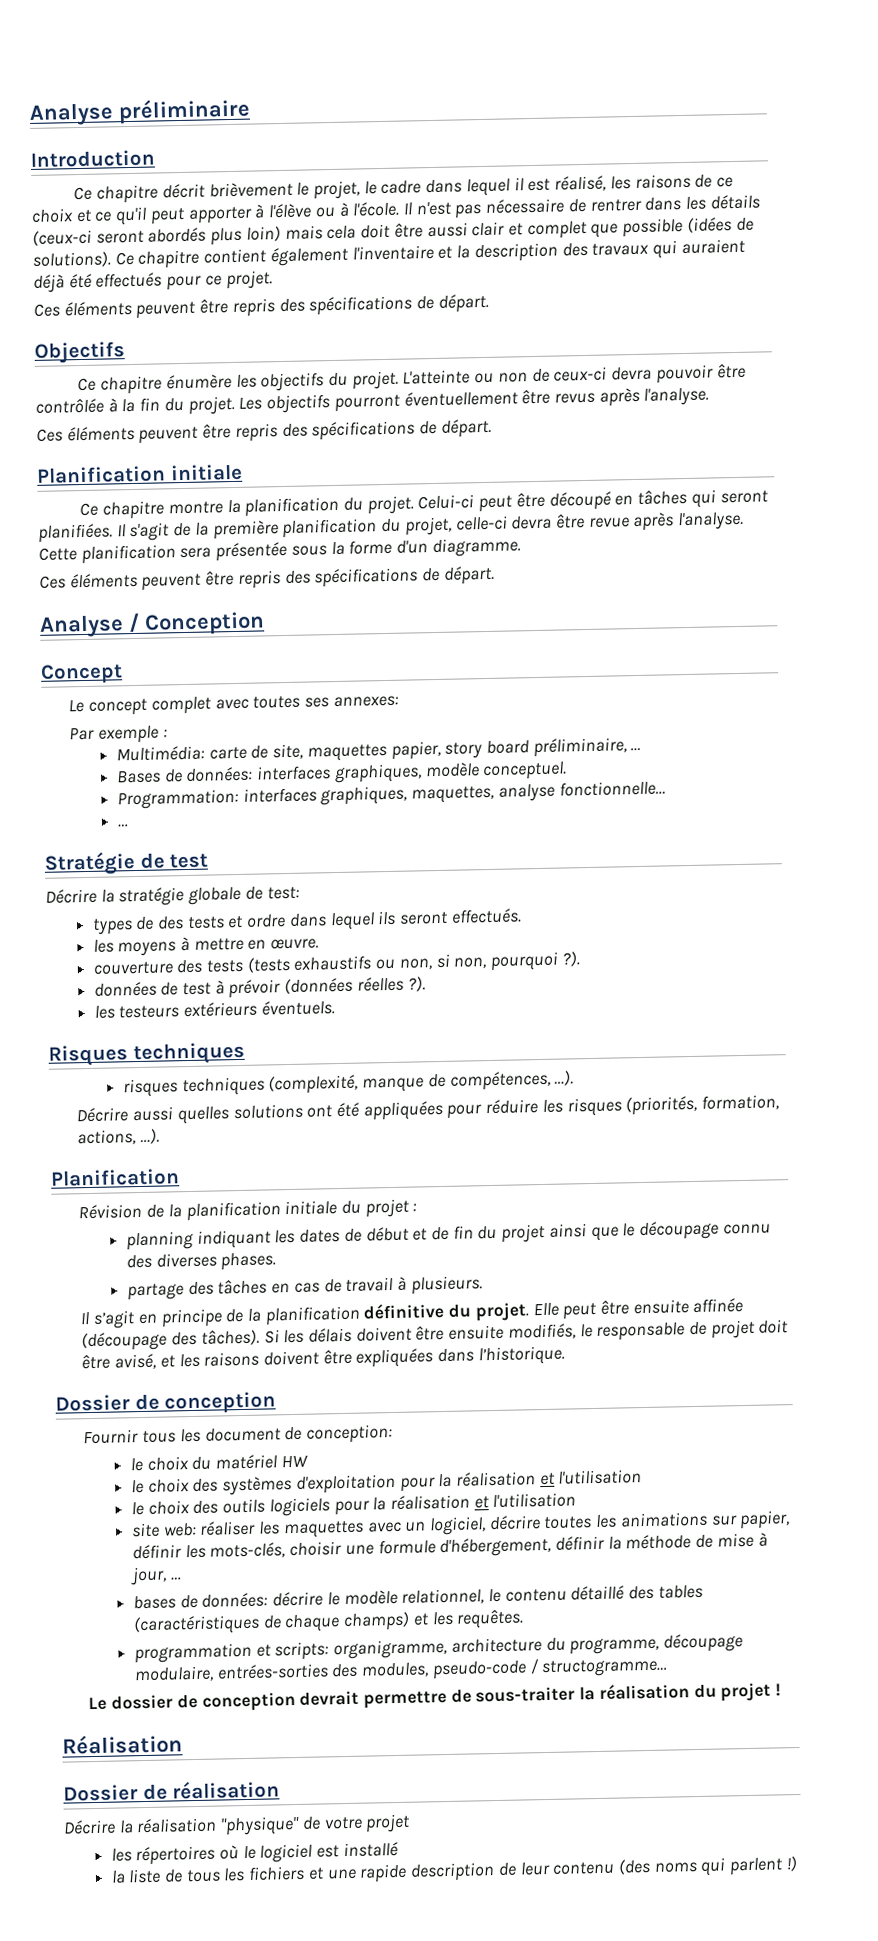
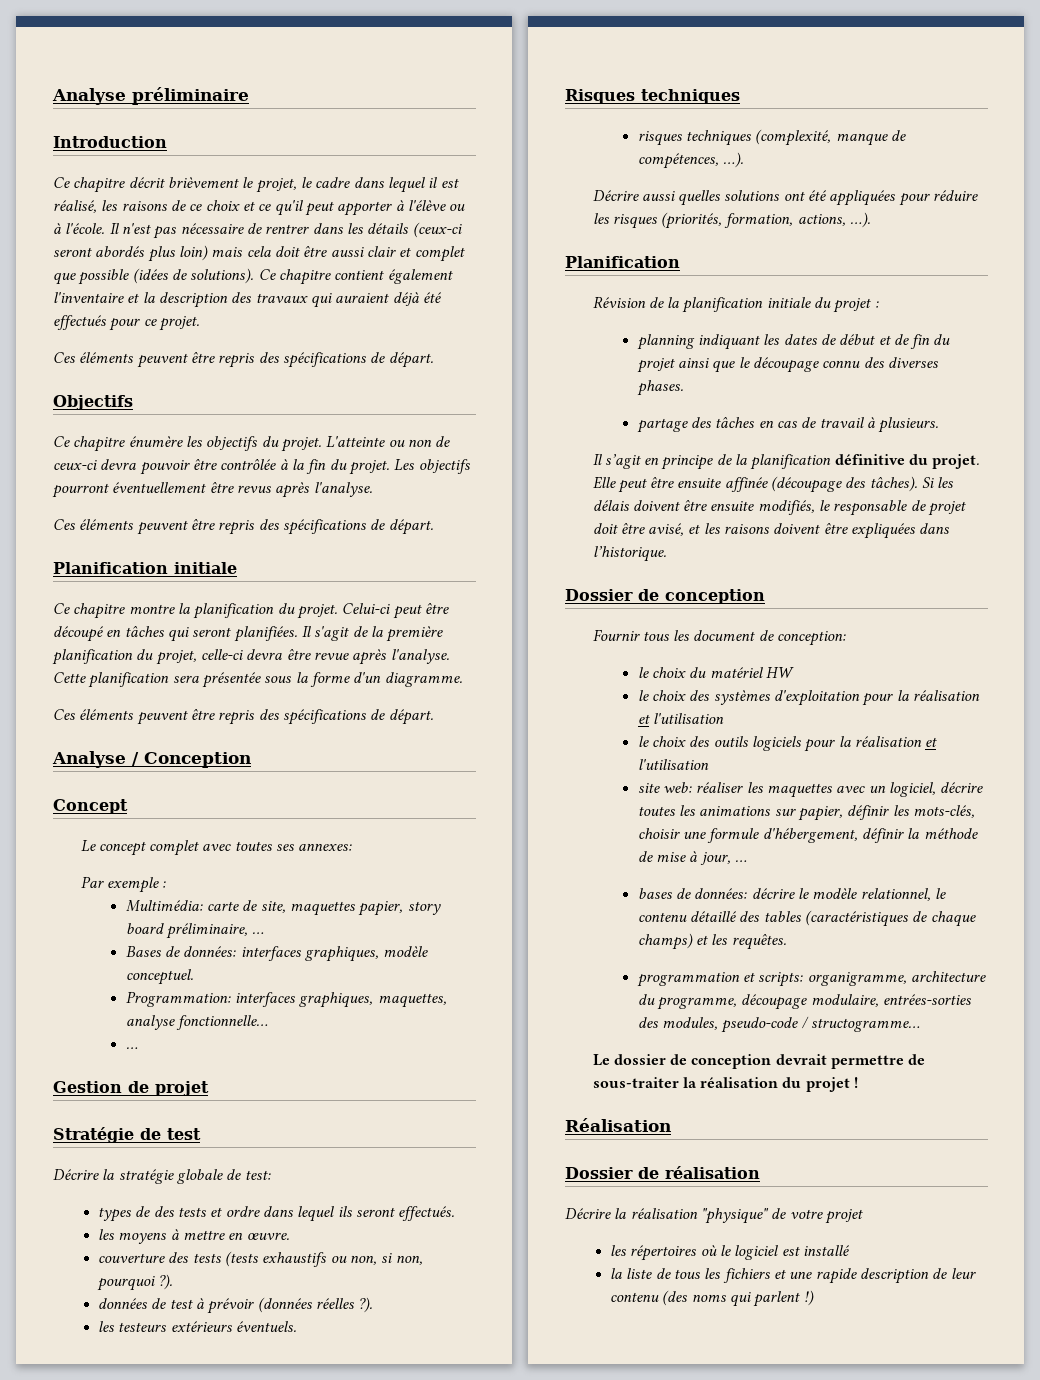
+ Gestion de projet

